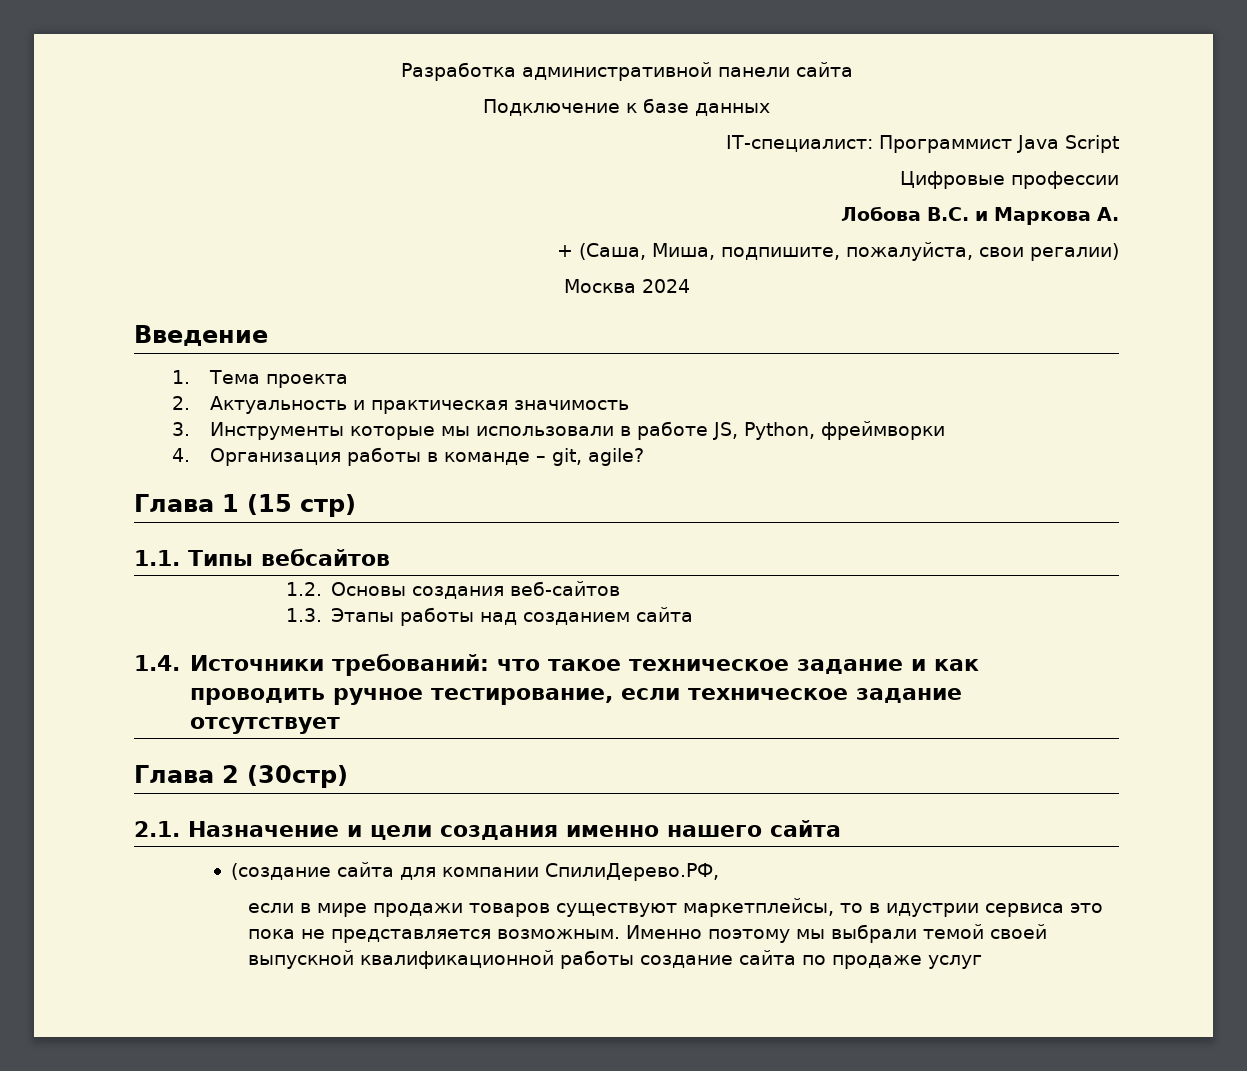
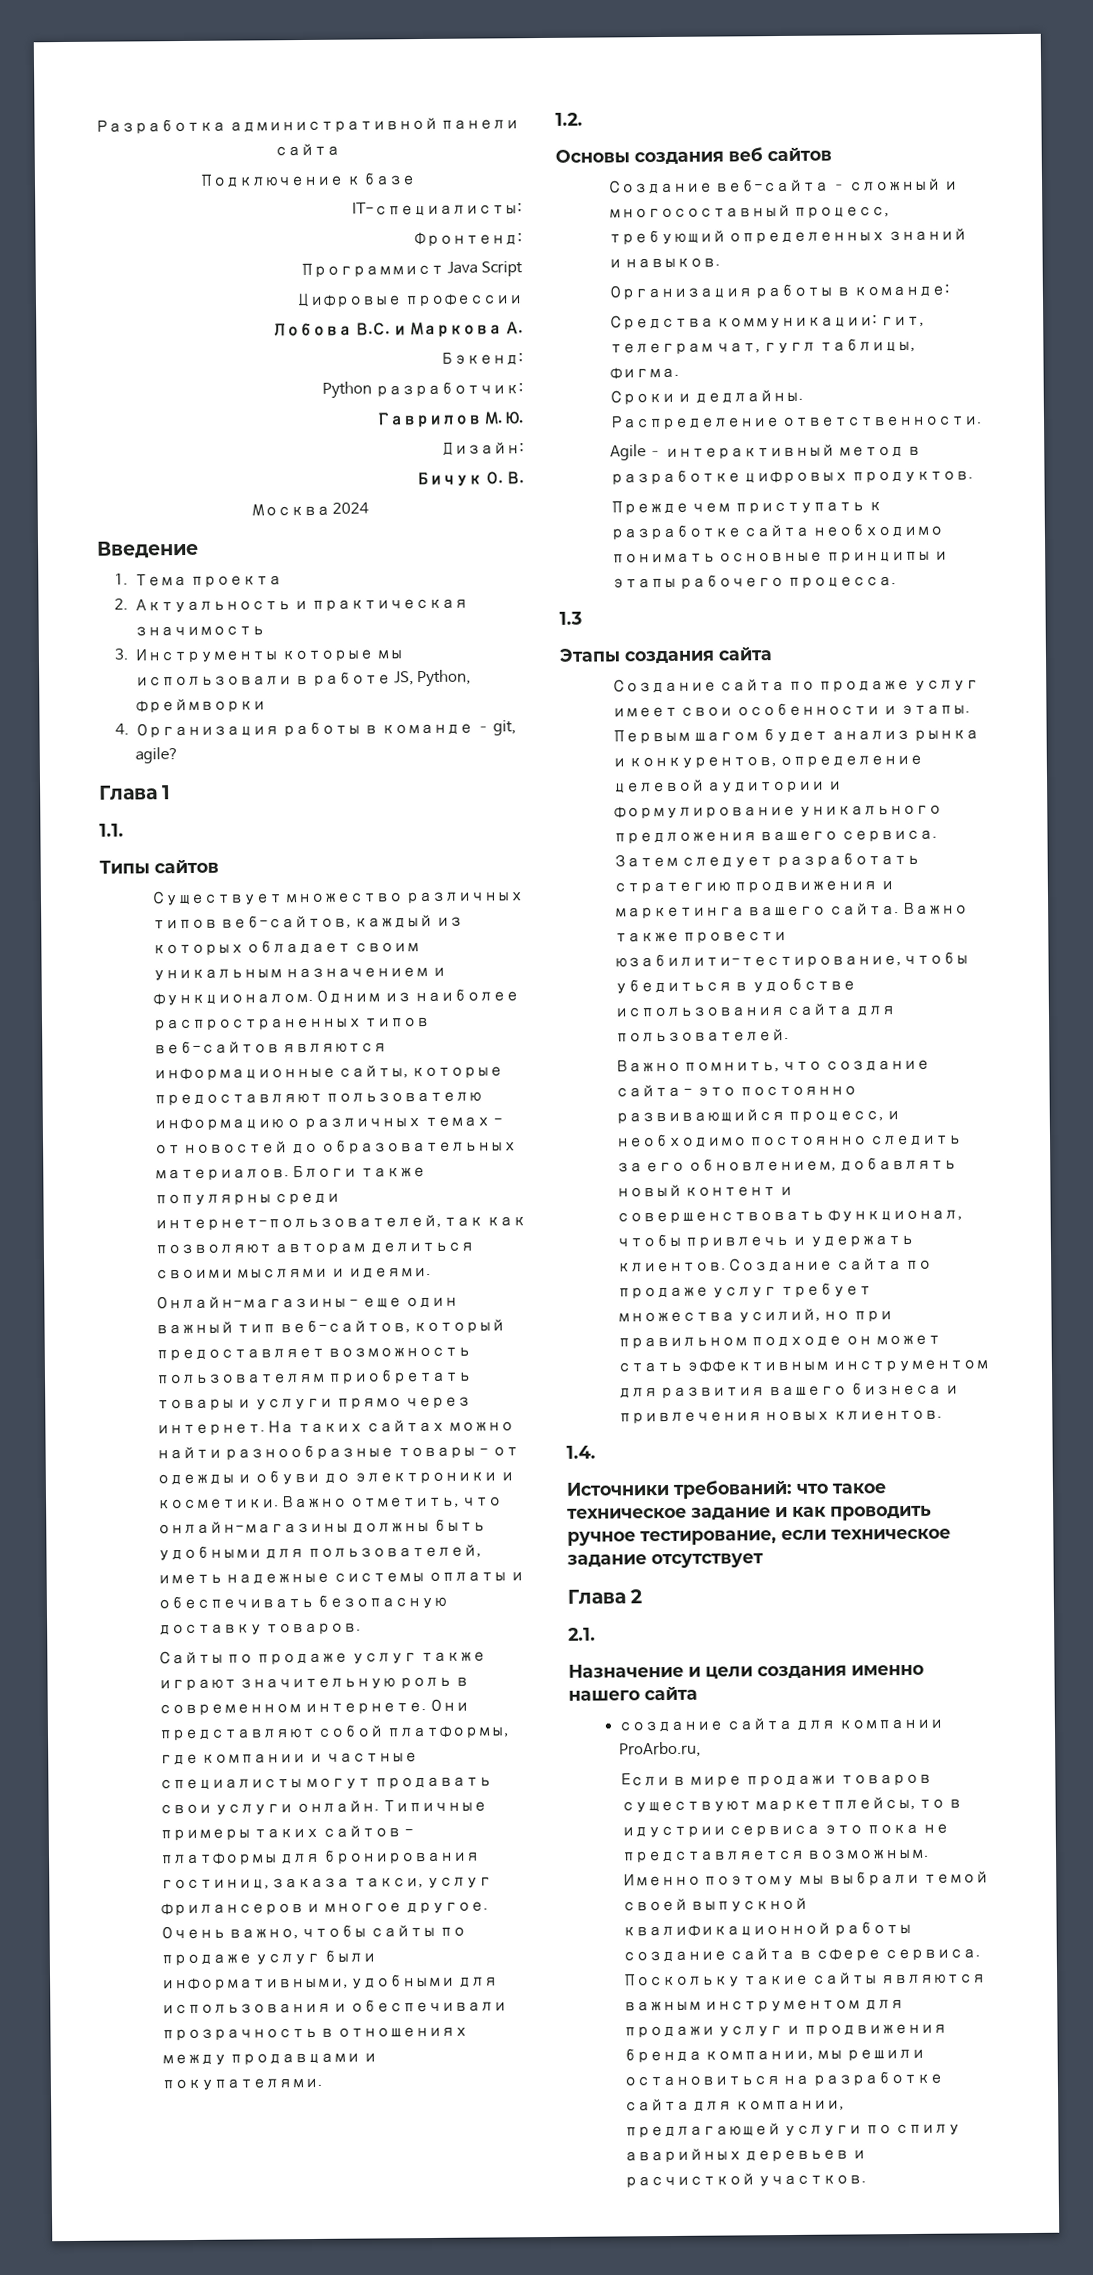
- Подключение к базе данных
- IT-специалист: Программист Java Script
+ Подключение к базе
+ IT-специалисты:
+ Фронтенд:
+ Программист Java Script
- + (Саша, Миша, подпишите, пожалуйста, свои регалии)
+ Бэкенд:
+ Python разработчик:
+ Гаврилов М. Ю.
+ Дизайн:
+ Бичук О. В.
- Глава 1 (15 стр)
+ Глава 1
- 1.1. Типы вебсайтов
- 1.2. Основы создания веб-сайтов
- 1.3. Этапы работы над созданием сайта
- 1.4. Источники требований: что такое техническое задание и как проводить ручное тестирование, если техническое задание отсутствует
+ 1.1.
+ Типы сайтов
+ Существует множество различных типов веб-сайтов, каждый из которых обладает своим уникальным назначением и функционалом. Одним из наиболее распространенных типов веб-сайтов являются информационные сайты, которые предоставляют пользователю информацию о различных темах - от новостей до образовательных материалов. Блоги также популярны среди интернет-пользователей, так как позволяют авторам делиться своими мыслями и идеями.
+ Онлайн-магазины - еще один важный тип веб-сайтов, который предоставляет возможность пользователям приобретать товары и услуги прямо через интернет. На таких сайтах можно найти разнообразные товары - от одежды и обуви до электроники и косметики. Важно отметить, что онлайн-магазины должны быть удобными для пользователей, иметь надежные системы оплаты и обеспечивать безопасную доставку товаров.
+ Сайты по продаже услуг также играют значительную роль в современном интернете. Они представляют собой платформы, где компании и частные специалисты могут продавать свои услуги онлайн. Типичные примеры таких сайтов - платформы для бронирования гостиниц, заказа такси, услуг фрилансеров и многое другое. Очень важно, чтобы сайты по продаже услуг были информативными, удобными для использования и обеспечивали прозрачность в отношениях между продавцами и покупателями.
+ 1.2.
+ Основы создания веб сайтов
+ Создание веб-сайта – сложный и многосоставный процесс, требующий определенных знаний и навыков.
+ Организация работы в команде:
+ Средства коммуникации: гит, телеграм чат, гугл таблицы, фигма.
+ Сроки и дедлайны.
+ Распределение ответственности.
+ Agile – интерактивный метод в разработке цифровых продуктов.
+ Прежде чем приступать к разработке сайта необходимо понимать основные принципы и этапы рабочего процесса.
+ 1.3
+ Этапы создания сайта
+ Создание сайта по продаже услуг имеет свои особенности и этапы. Первым шагом будет анализ рынка и конкурентов, определение целевой аудитории и формулирование уникального предложения вашего сервиса. Затем следует разработать стратегию продвижения и маркетинга вашего сайта. Важно также провести юзабилити-тестирование, чтобы убедиться в удобстве использования сайта для пользователей.
+ Важно помнить, что создание сайта - это постоянно развивающийся процесс, и необходимо постоянно следить за его обновлением, добавлять новый контент и совершенствовать функционал, чтобы привлечь и удержать клиентов. Создание сайта по продаже услуг требует множества усилий, но при правильном подходе он может стать эффективным инструментом для развития вашего бизнеса и привлечения новых клиентов.
+ 1.4.
+ Источники требований: что такое техническое задание и как проводить ручное тестирование, если техническое задание отсутствует
- Глава 2 (30стр)
+ Глава 2
- 2.1. Назначение и цели создания именно нашего сайта
+ 2.1.
+ Назначение и цели создания именно нашего сайта
- (создание сайта для компании СпилиДерево.РФ,
- если в мире продажи товаров существуют маркетплейсы, то в идустрии сервиса это пока не представляется возможным.
+ создание сайта для компании ProArbo.ru,
+ Eсли в мире продажи товаров существуют маркетплейсы, то в идустрии сервиса это пока не представляется возможным.
- Именно поэтому мы выбрали темой своей выпускной квалификационной работы создание сайта по продаже услуг
+ Именно поэтому мы выбрали темой своей выпускной квалификационной работы создание сайта в сфере сервиса. Поскольку такие сайты являются важным инструментом для продажи услуг и продвижения бренда компании, мы решили остановиться на разработке сайта для компании, предлагающей услуги по спилу аварийных деревьев и расчисткой участков.

